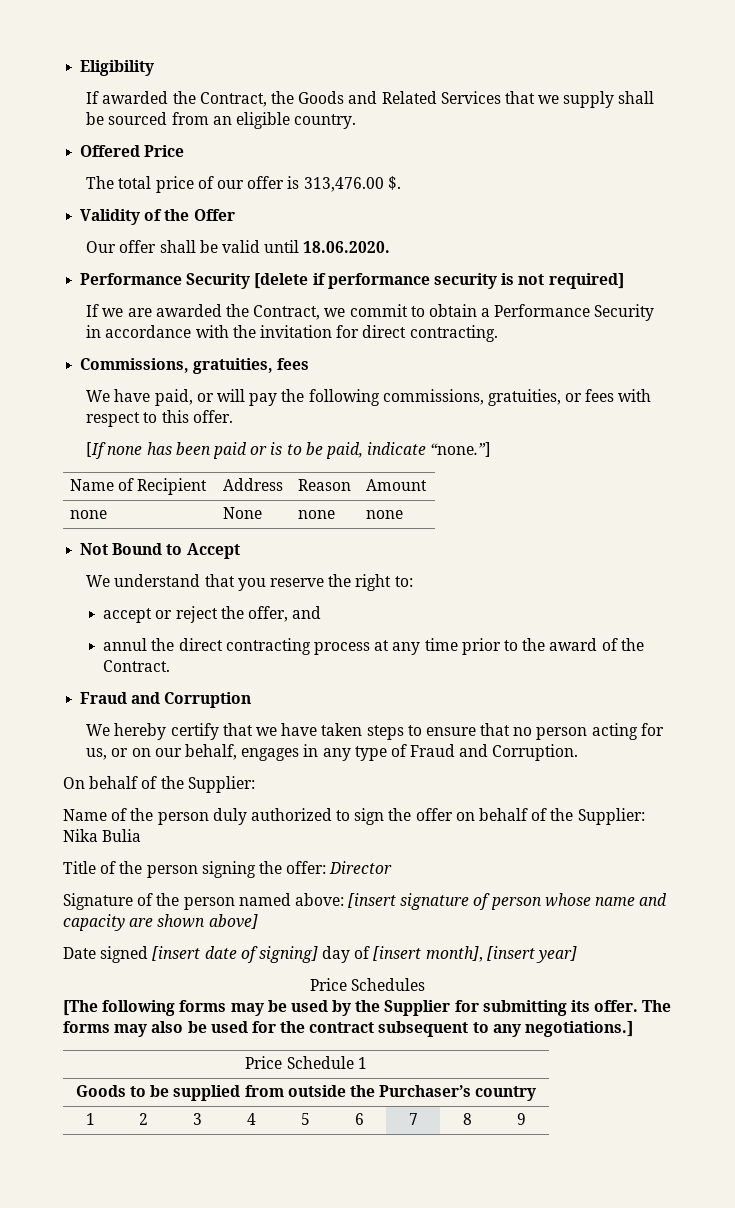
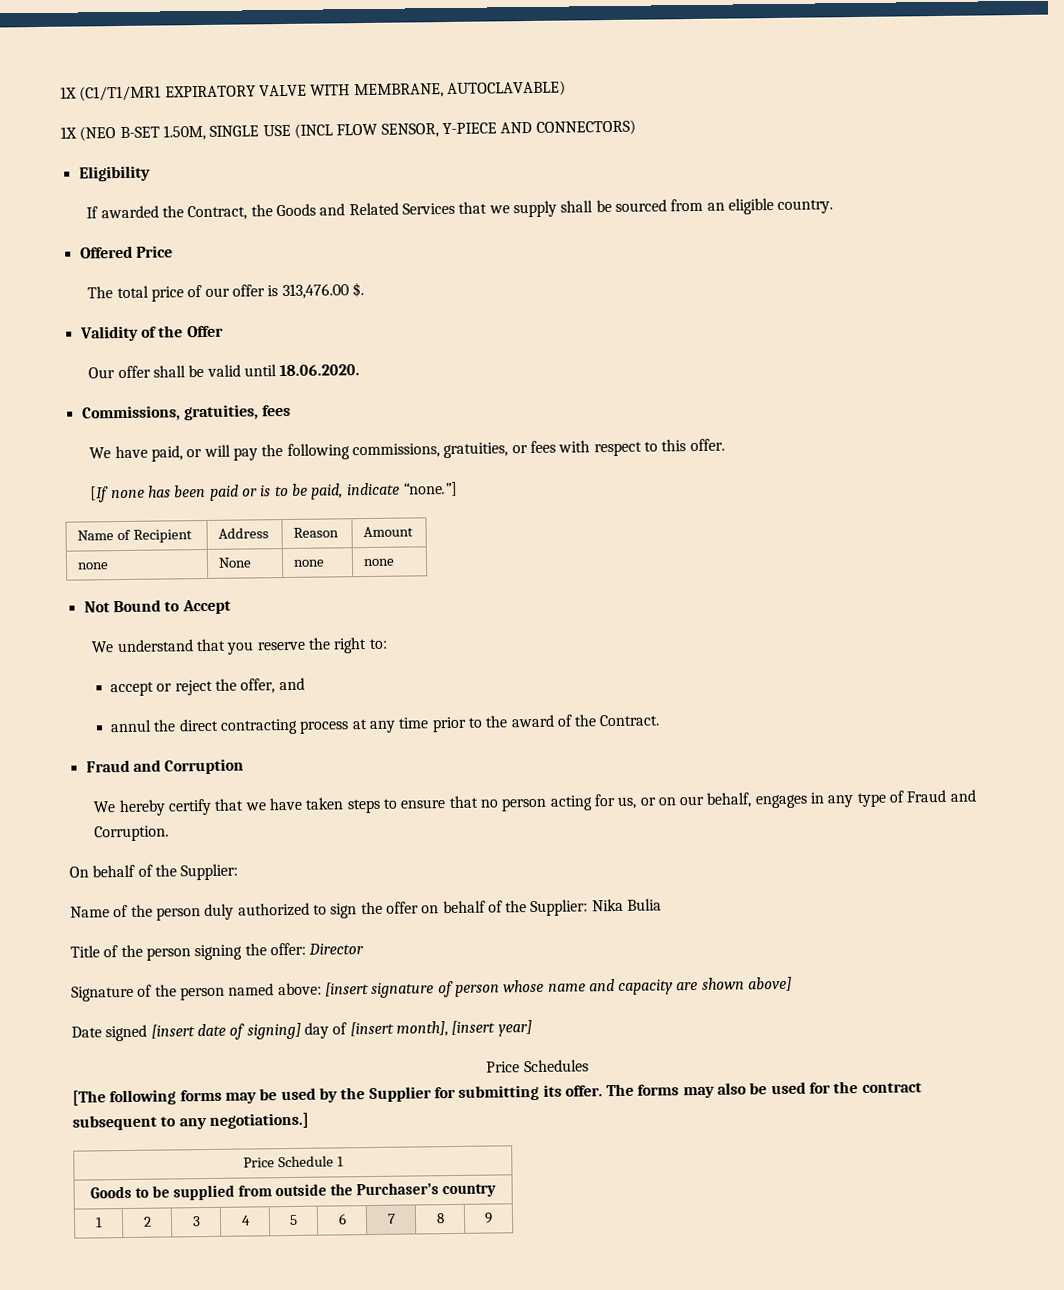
+ 1X (C1/T1/MR1 EXPIRATORY VALVE WITH MEMBRANE, AUTOCLAVABLE)
+ 1X (NEO B-SET 1.50M, SINGLE USE (INCL FLOW SENSOR, Y-PIECE AND CONNECTORS)
- Performance Security [delete if performance security is not required]
- If we are awarded the Contract, we commit to obtain a Performance Security in accordance with the invitation for direct contracting.

